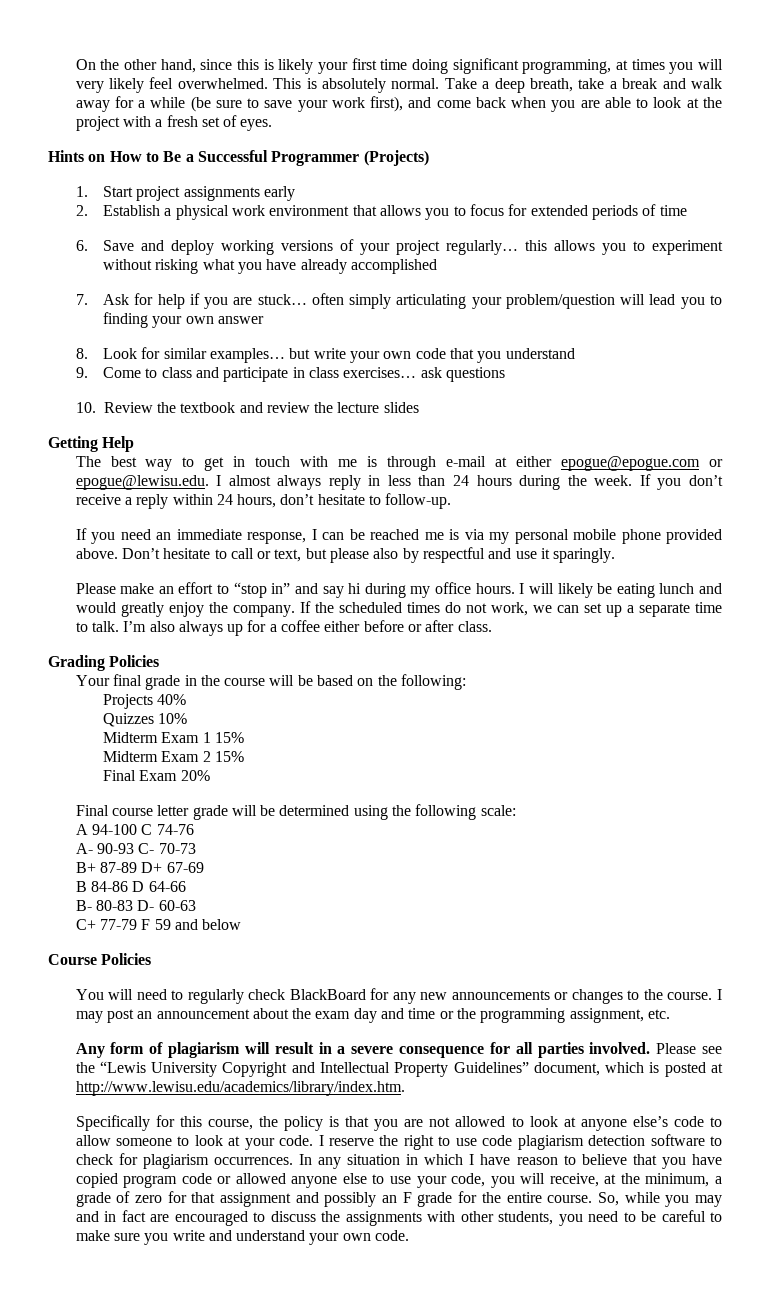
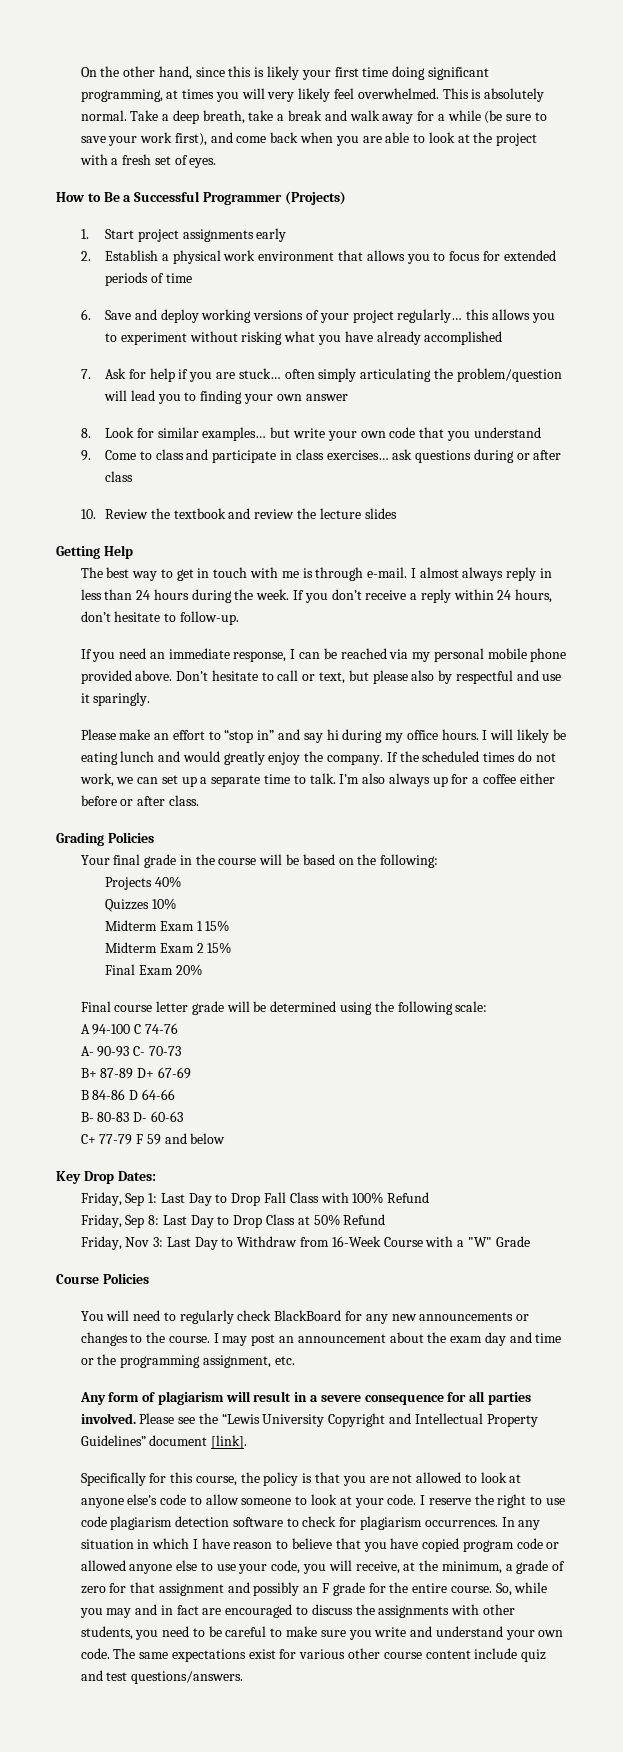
- Hints on How to Be a Successful Programmer (Projects)
+ How to Be a Successful Programmer (Projects)
- 7. Ask for help if you are stuck… often simply articulating your problem/question will lead you to finding your own answer
+ 7. Ask for help if you are stuck… often simply articulating the problem/question will lead you to finding your own answer
- 9. Come to class and participate in class exercises… ask questions
+ 9. Come to class and participate in class exercises… ask questions during or after class
- The best way to get in touch with me is through e-mail at either epogue@epogue.com or epogue@lewisu.edu. I almost always reply in less than 24 hours during the week.
+ The best way to get in touch with me is through e-mail. I almost always reply in less than 24 hours during the week.
- If you need an immediate response, I can be reached me is via my personal mobile phone provided above.
+ If you need an immediate response, I can be reached via my personal mobile phone provided above.
+ Key Drop Dates:
+ Friday, Sep 1: Last Day to Drop Fall Class with 100% Refund
+ Friday, Sep 8: Last Day to Drop Class at 50% Refund
+ Friday, Nov 3: Last Day to Withdraw from 16-Week Course with a "W" Grade
- Please see the “Lewis University Copyright and Intellectual Property Guidelines” document, which is posted at http://www.lewisu.edu/academics/library/index.htm.
+ Please see the “Lewis University Copyright and Intellectual Property Guidelines” document [link].
+ The same expectations exist for various other course content include quiz and test questions/answers.

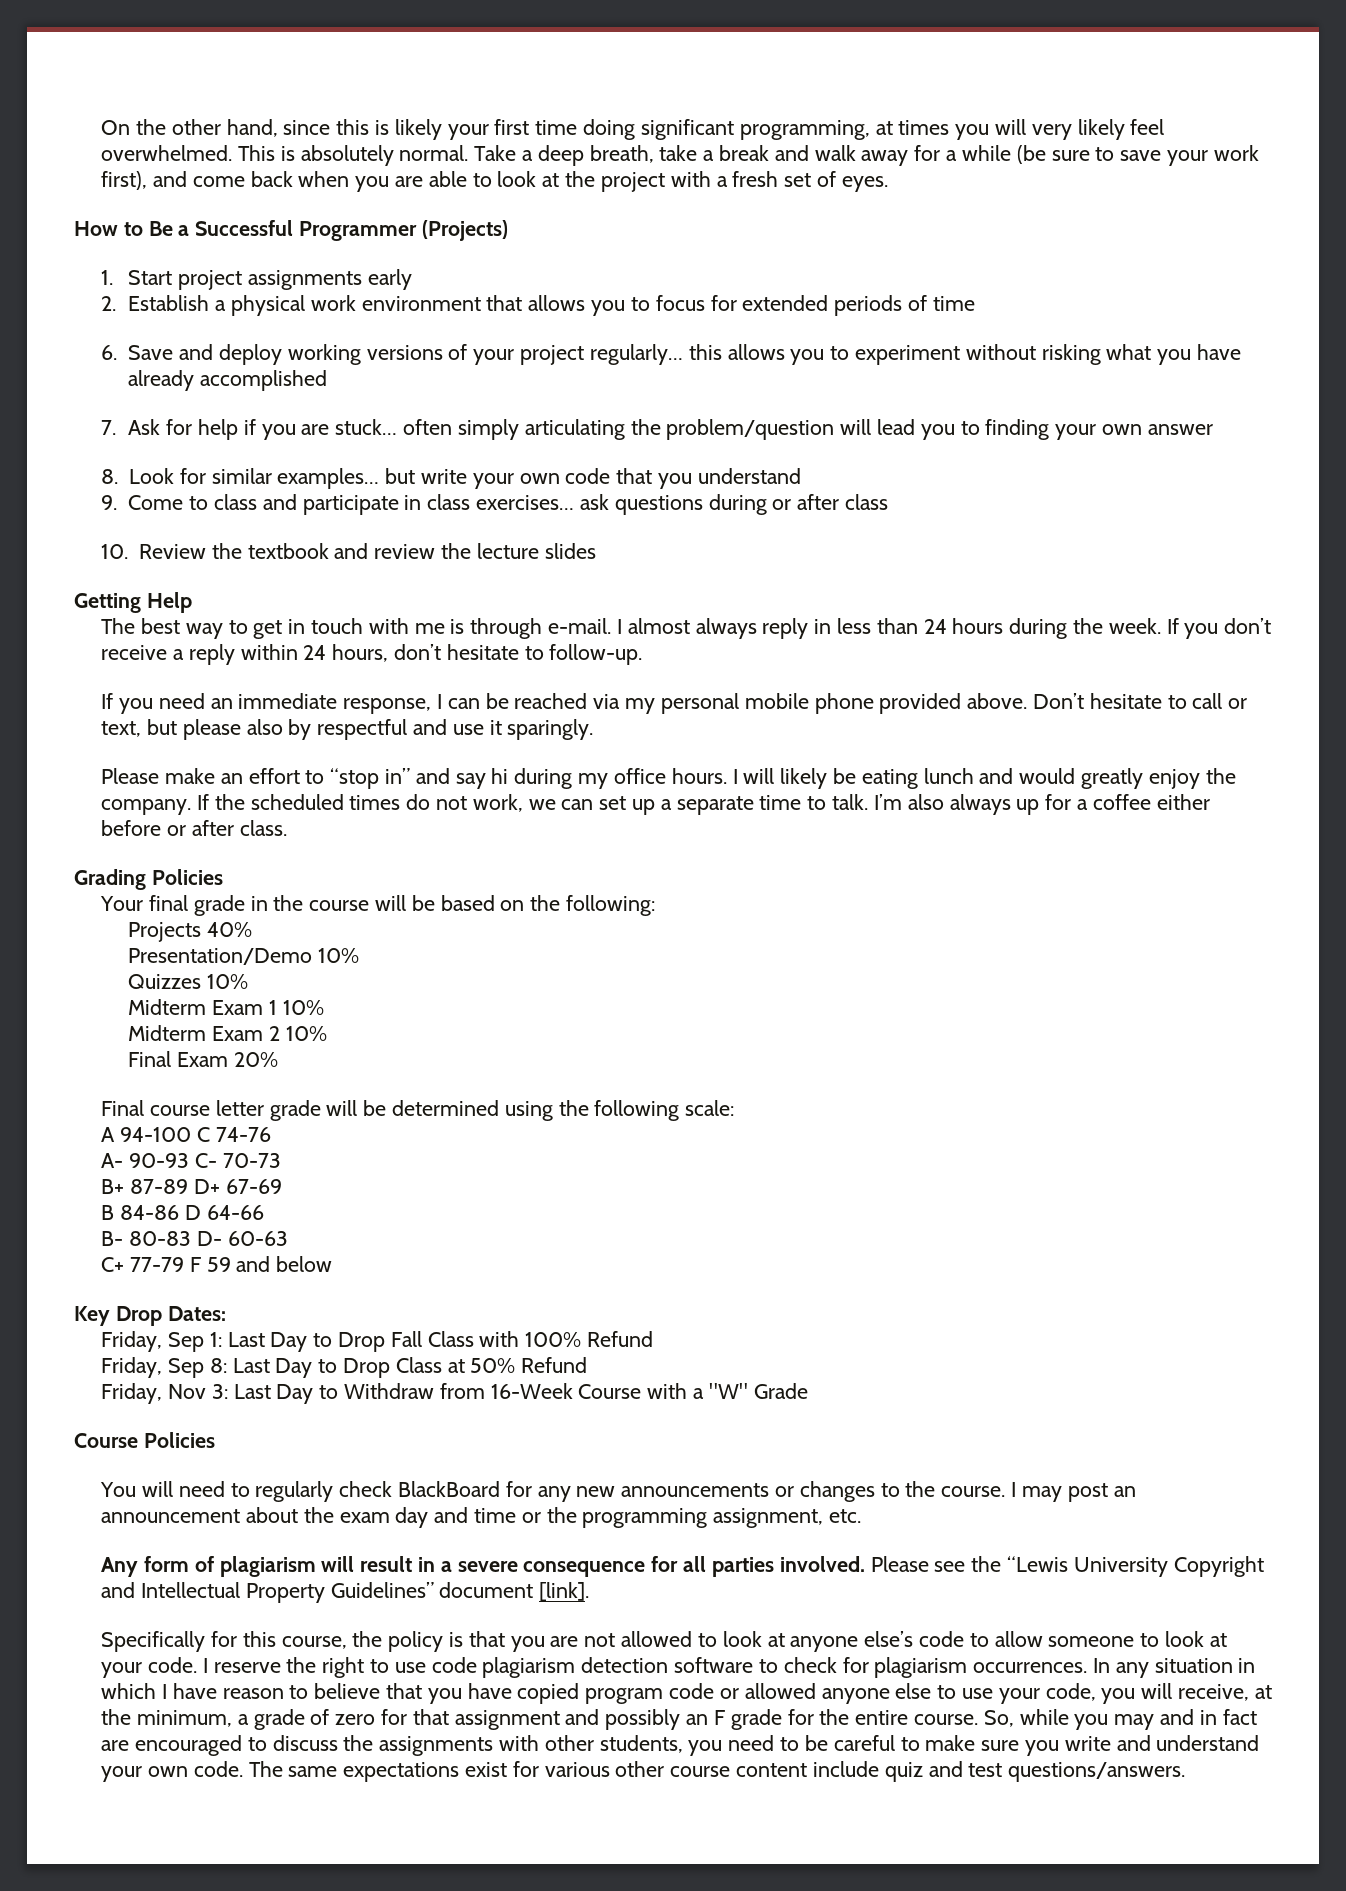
+ Presentation/Demo 10%
- Midterm Exam 1 15%
+ Midterm Exam 1 10%
- Midterm Exam 2 15%
+ Midterm Exam 2 10%

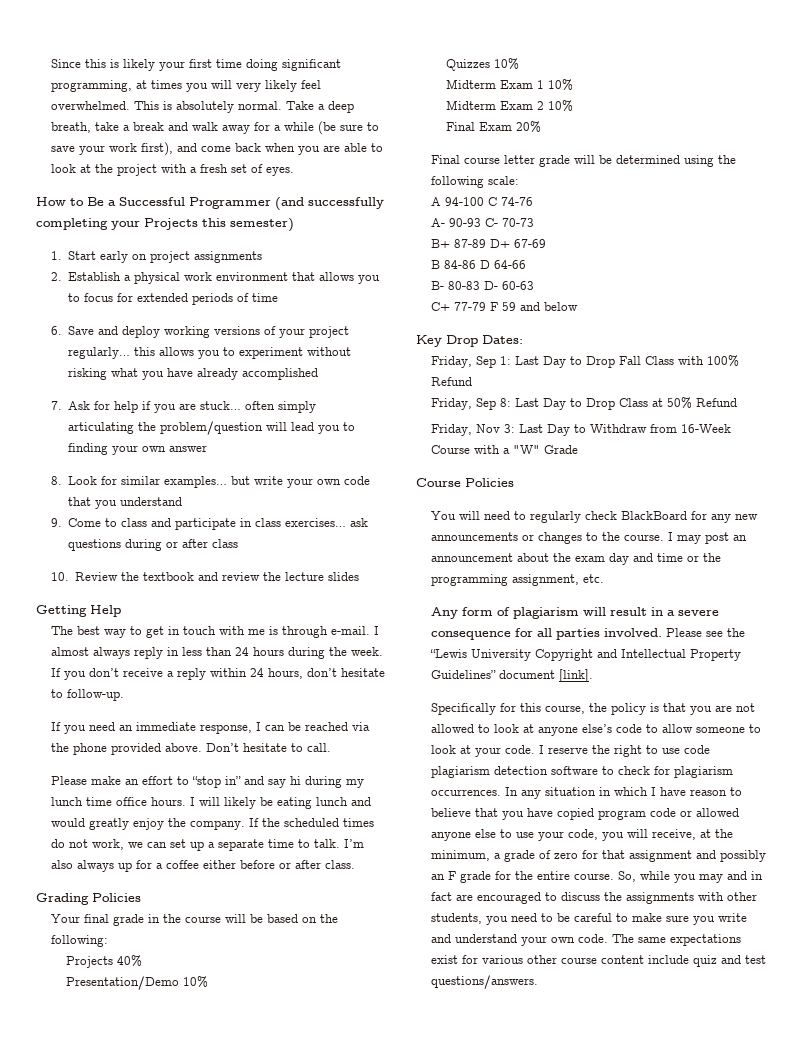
- On the other hand, since this is likely your first time doing significant programming, at times you will very likely feel overwhelmed.
+ Since this is likely your first time doing significant programming, at times you will very likely feel overwhelmed.
- How to Be a Successful Programmer (Projects)
+ How to Be a Successful Programmer (and successfully completing your Projects this semester)
- 1. Start project assignments early
+ 1. Start early on project assignments
- If you need an immediate response, I can be reached via my personal mobile phone provided above.
+ If you need an immediate response, I can be reached via the phone provided above.
- Don’t hesitate to call or text, but please also by respectful and use it sparingly.
+ Don’t hesitate to call.
- Please make an effort to “stop in” and say hi during my office hours.
+ Please make an effort to “stop in” and say hi during my lunch time office hours.

